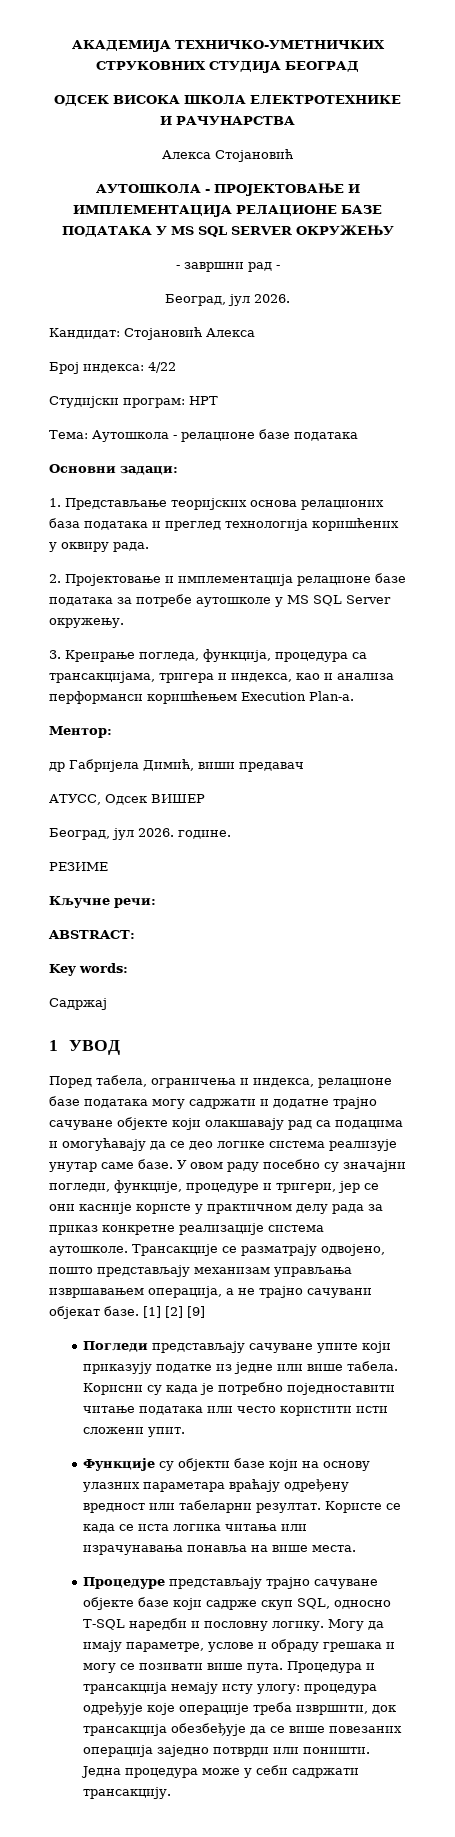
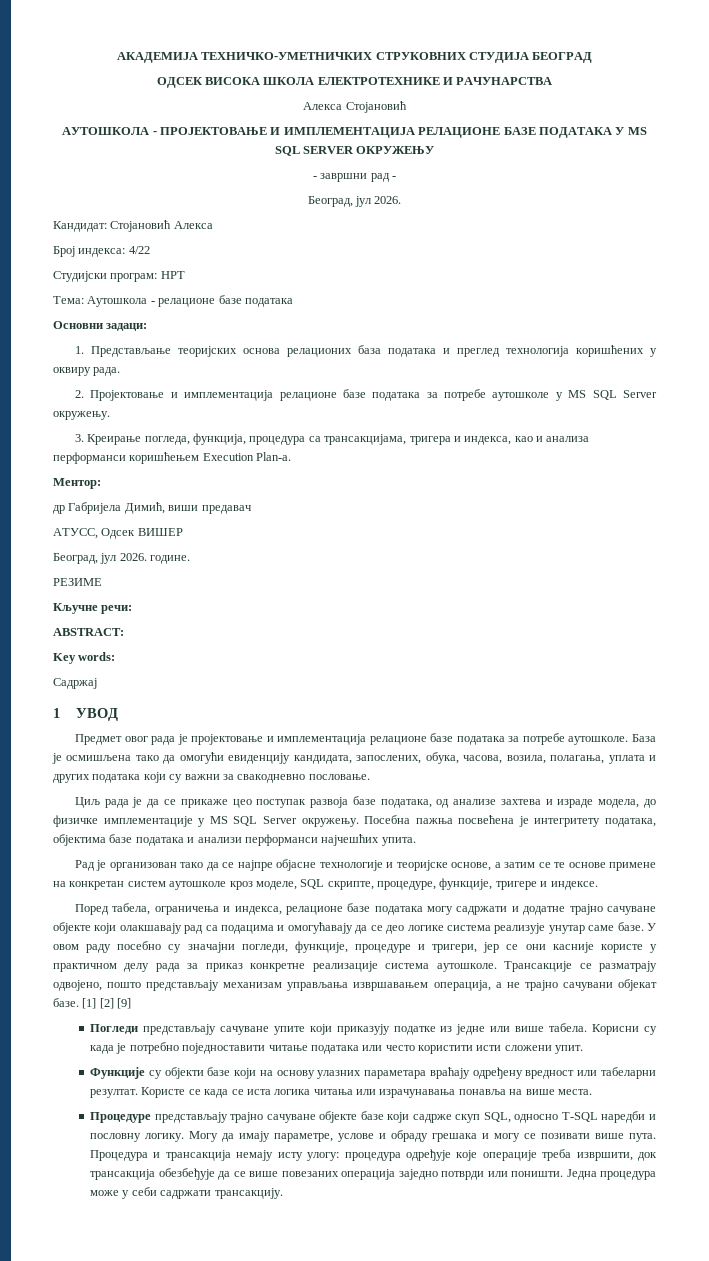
+ Предмет овог рада је пројектовање и имплементација релационе базе података за потребе аутошколе. База је осмишљена тако да омогући евиденцију кандидата, запослених, обука, часова, возила, полагања, уплата и других података који су важни за свакодневно пословање.
+ Циљ рада је да се прикаже цео поступак развоја базе података, од анализе захтева и израде модела, до физичке имплементације у MS SQL Server окружењу. Посебна пажња посвећена је интегритету података, објектима базе података и анализи перформанси најчешћих упита.
+ Рад је организован тако да се најпре објасне технологије и теоријске основе, а затим се те основе примене на конкретан систем аутошколе кроз моделе, SQL скрипте, процедуре, функције, тригере и индексе.

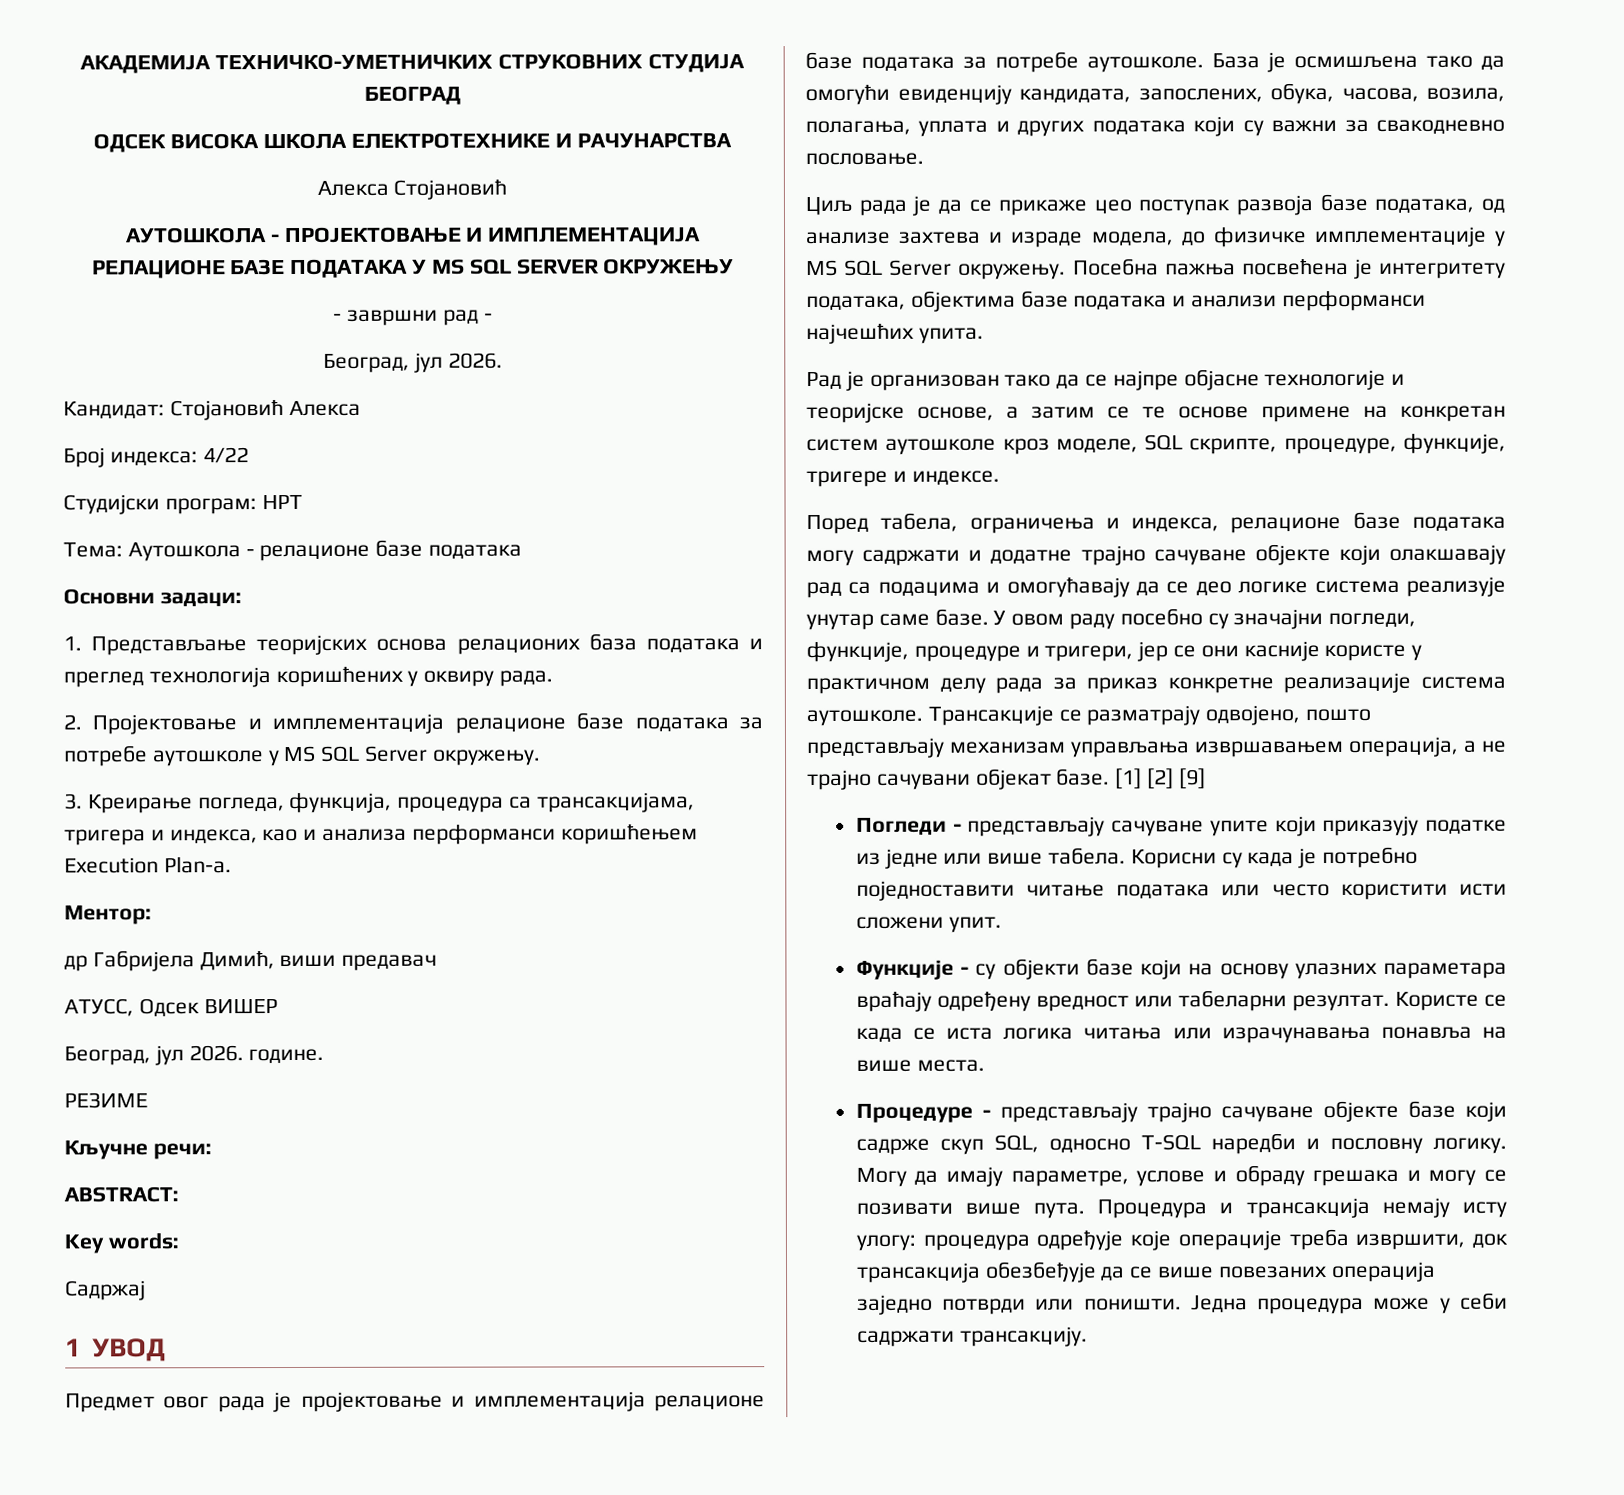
- Погледи представљају сачуване упите који приказују податке из једне или више табела.
+ Погледи - представљају сачуване упите који приказују податке из једне или више табела.
- Функције су објекти базе који на основу улазних параметара враћају одређену вредност или табеларни резултат.
+ Функције - су објекти базе који на основу улазних параметара враћају одређену вредност или табеларни резултат.
- Процедуре представљају трајно сачуване објекте базе који садрже скуп SQL, односно T-SQL наредби и пословну логику.
+ Процедуре - представљају трајно сачуване објекте базе који садрже скуп SQL, односно T-SQL наредби и пословну логику.

